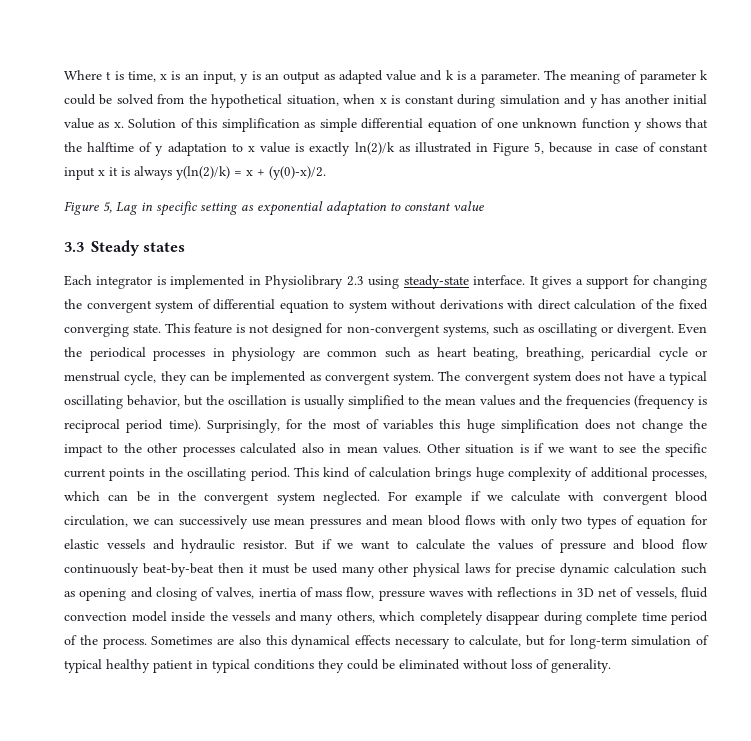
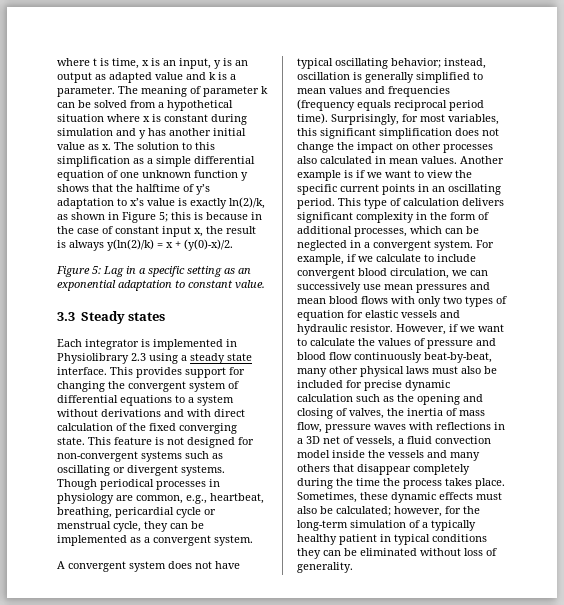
- Where t is time, x is an input, y is an output as adapted value and k is a parameter.
+ where t is time, x is an input, y is an output as adapted value and k is a parameter.
- The meaning of parameter k could be solved from the hypothetical situation, when x is constant during simulation and y has another initial value as x.
+ The meaning of parameter k can be solved from a hypothetical situation where x is constant during simulation and y has another initial value as x.
- Solution of this simplification as simple differential equation of one unknown function y shows that the halftime of y adaptation to x value is exactly ln(2)/k as illustrated in Figure 5, because in case of constant input x it is always y(ln(2)/k) = x + (y(0)-x)/2.
+ The solution to this simplification as a simple differential equation of one unknown function y shows that the halftime of y’s adaptation to x’s value is exactly ln(2)/k, as shown in Figure 5; this is because in the case of constant input x, the result is always y(ln(2)/k) = x + (y(0)-x)/2.
- Figure 5, Lag in specific setting as exponential adaptation to constant value
+ Figure 5: Lag in a specific setting as an exponential adaptation to constant value.
- Each integrator is implemented in Physiolibrary 2.3 using steady-state interface. It gives a support for changing the convergent system of differential equation to system without derivations with direct calculation of the fixed converging state.
+ Each integrator is implemented in Physiolibrary 2.3 using a steady state interface. This provides support for changing the convergent system of differential equations to a system without derivations and with direct calculation of the fixed converging state.
- This feature is not designed for non-convergent systems, such as oscillating or divergent. Even the periodical processes in physiology are common such as heart beating, breathing, pericardial cycle or menstrual cycle, they can be implemented as convergent system. The convergent system does not have a typical oscillating behavior, but the oscillation is usually simplified to the mean values and the frequencies (frequency is reciprocal period time).
+ This feature is not designed for non-convergent systems such as oscillating or divergent systems. Though periodical processes in physiology are common, e.g., heartbeat, breathing, pericardial cycle or menstrual cycle, they can be implemented as a convergent system.
+ A convergent system does not have typical oscillating behavior; instead, oscillation is generally simplified to mean values and frequencies (frequency equals reciprocal period time).
- Surprisingly, for the most of variables this huge simplification does not change the impact to the other processes calculated also in mean values.
+ Surprisingly, for most variables, this significant simplification does not change the impact on other processes also calculated in mean values.
- Other situation is if we want to see the specific current points in the oscillating period.
+ Another example is if we want to view the specific current points in an oscillating period.
- This kind of calculation brings huge complexity of additional processes, which can be in the convergent system neglected. For example if we calculate with convergent blood circulation, we can successively use mean pressures and mean blood flows with only two types of equation for elastic vessels and hydraulic resistor.
+ This type of calculation delivers significant complexity in the form of additional processes, which can be neglected in a convergent system. For example, if we calculate to include convergent blood circulation, we can successively use mean pressures and mean blood flows with only two types of equation for elastic vessels and hydraulic resistor.
- But if we want to calculate the values of pressure and blood flow continuously beat-by-beat then it must be used many other physical laws for precise dynamic calculation such as opening and closing of valves, inertia of mass flow, pressure waves with reflections in 3D net of vessels, fluid convection model inside the vessels and many others, which completely disappear during complete time period of the process. Sometimes are also this dynamical effects necessary to calculate, but for long-term simulation of typical healthy patient in typical conditions they could be eliminated without loss of generality.
+ However, if we want to calculate the values of pressure and blood flow continuously beat-by-beat, many other physical laws must also be included for precise dynamic calculation such as the opening and closing of valves, the inertia of mass flow, pressure waves with reflections in a 3D net of vessels, a fluid convection model inside the vessels and many others that disappear completely during the time the process takes place. Sometimes, these dynamic effects must also be calculated; however, for the long-term simulation of a typically healthy patient in typical conditions they can be eliminated without loss of generality.

